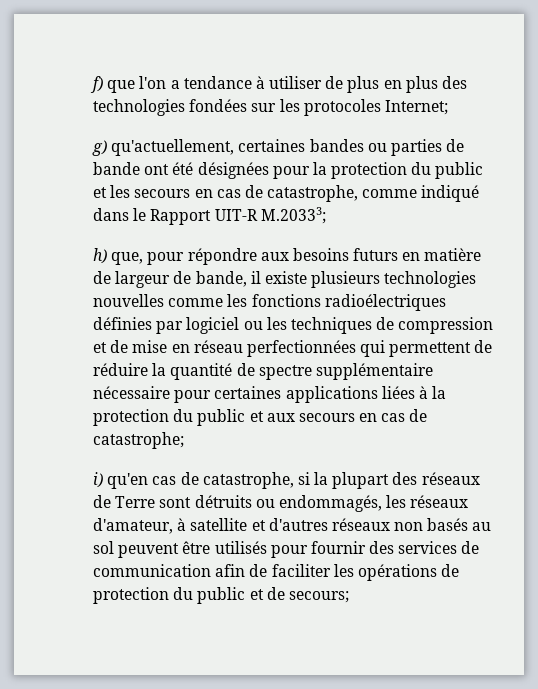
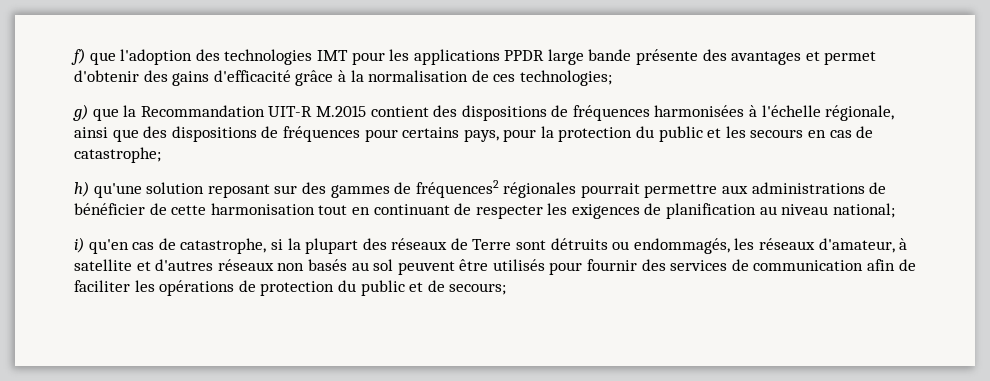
- f) que l'on a tendance à utiliser de plus en plus des technologies fondées sur les protocoles Internet;
- g) qu'actuellement, certaines bandes ou parties de bande ont été désignées pour la protection du public et les secours en cas de catastrophe, comme indiqué dans le Rapport UIT-R M.20333;
- h) que, pour répondre aux besoins futurs en matière de largeur de bande, il existe plusieurs technologies nouvelles comme les fonctions radioélectriques définies par logiciel ou les techniques de compression et de mise en réseau perfectionnées qui permettent de réduire la quantité de spectre supplémentaire nécessaire pour certaines applications liées à la protection du public et aux secours en cas de catastrophe;
+ f) que l'adoption des technologies IMT pour les applications PPDR large bande présente des avantages et permet d'obtenir des gains d'efficacité grâce à la normalisation de ces technologies;
+ g) que la Recommandation UIT-R M.2015 contient des dispositions de fréquences harmonisées à l'échelle régionale, ainsi que des dispositions de fréquences pour certains pays, pour la protection du public et les secours en cas de catastrophe;
+ h) qu'une solution reposant sur des gammes de fréquences2 régionales pourrait permettre aux administrations de bénéficier de cette harmonisation tout en continuant de respecter les exigences de planification au niveau national;

